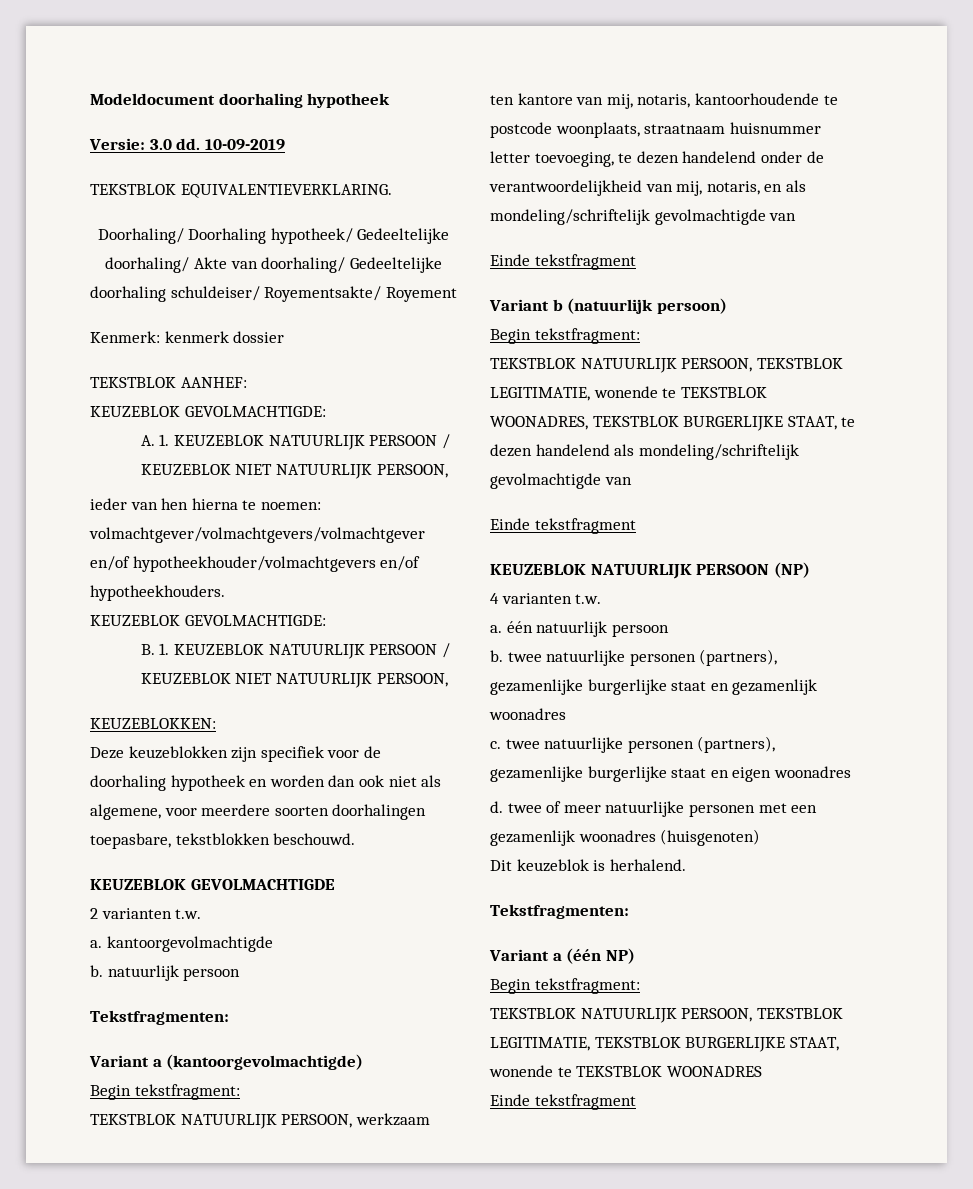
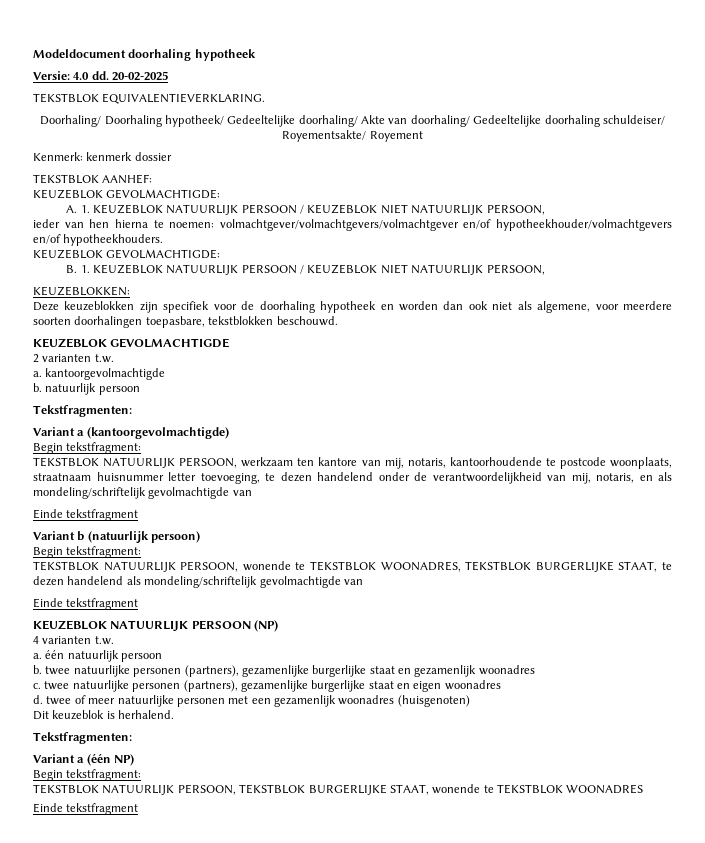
- Versie: 3.0 dd. 10-09-2019
+ Versie: 4.0 dd. 20-02-2025
- TEKSTBLOK NATUURLIJK PERSOON, TEKSTBLOK LEGITIMATIE, wonende te TEKSTBLOK WOONADRES, TEKSTBLOK BURGERLIJKE STAAT, te dezen handelend als mondeling/schriftelijk gevolmachtigde van
+ TEKSTBLOK NATUURLIJK PERSOON, wonende te TEKSTBLOK WOONADRES, TEKSTBLOK BURGERLIJKE STAAT, te dezen handelend als mondeling/schriftelijk gevolmachtigde van
- TEKSTBLOK NATUURLIJK PERSOON, TEKSTBLOK LEGITIMATIE, TEKSTBLOK BURGERLIJKE STAAT, wonende te TEKSTBLOK WOONADRES
+ TEKSTBLOK NATUURLIJK PERSOON, TEKSTBLOK BURGERLIJKE STAAT, wonende te TEKSTBLOK WOONADRES

